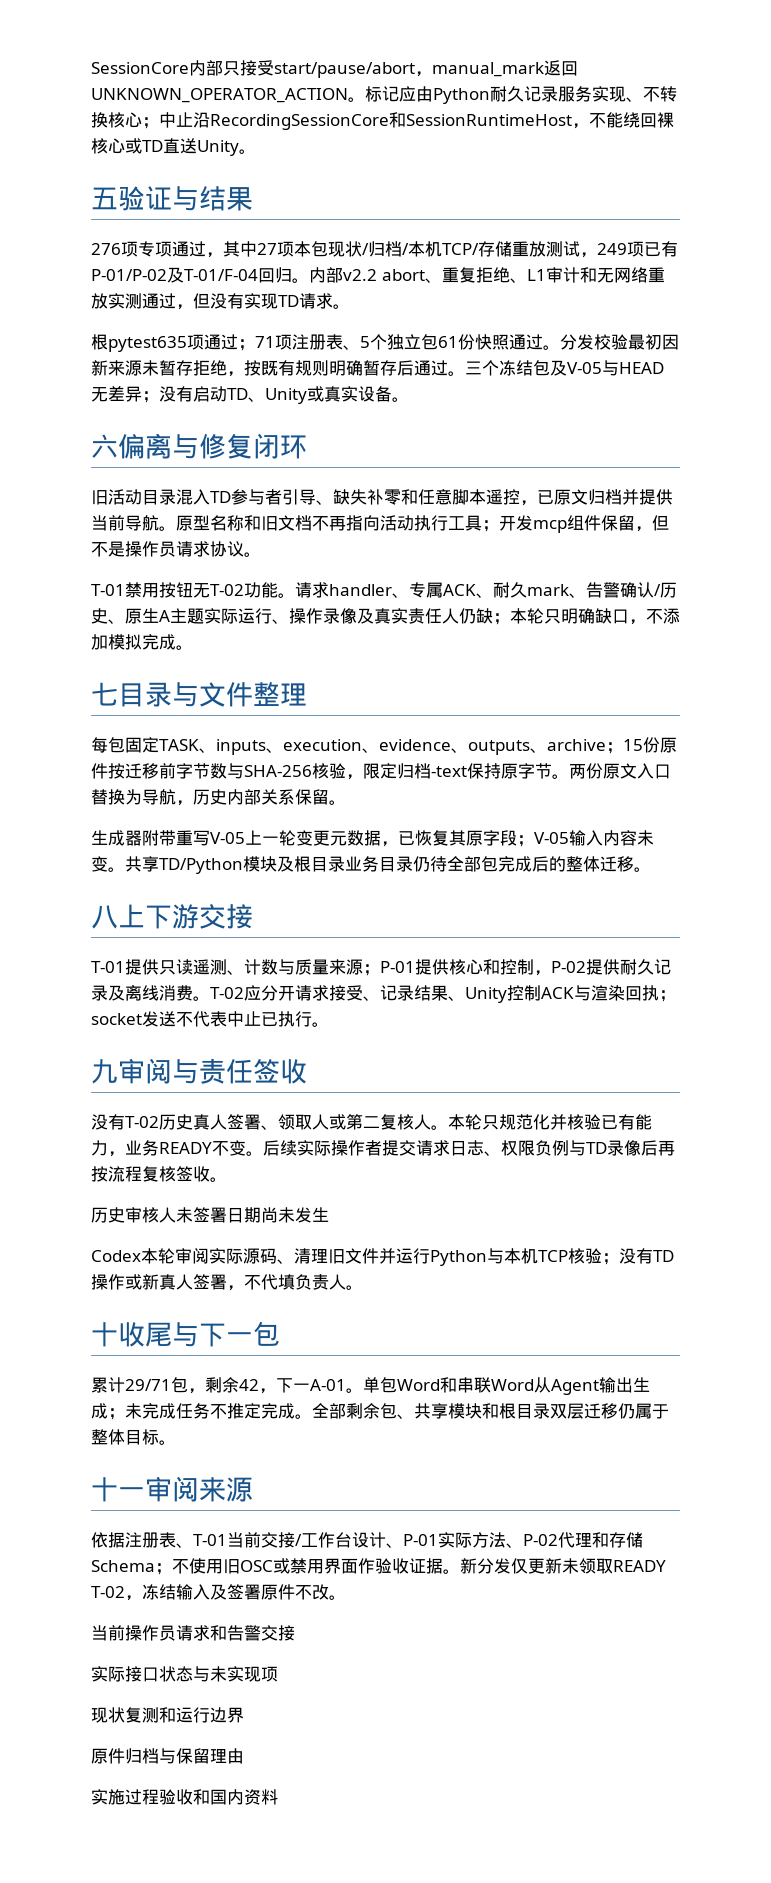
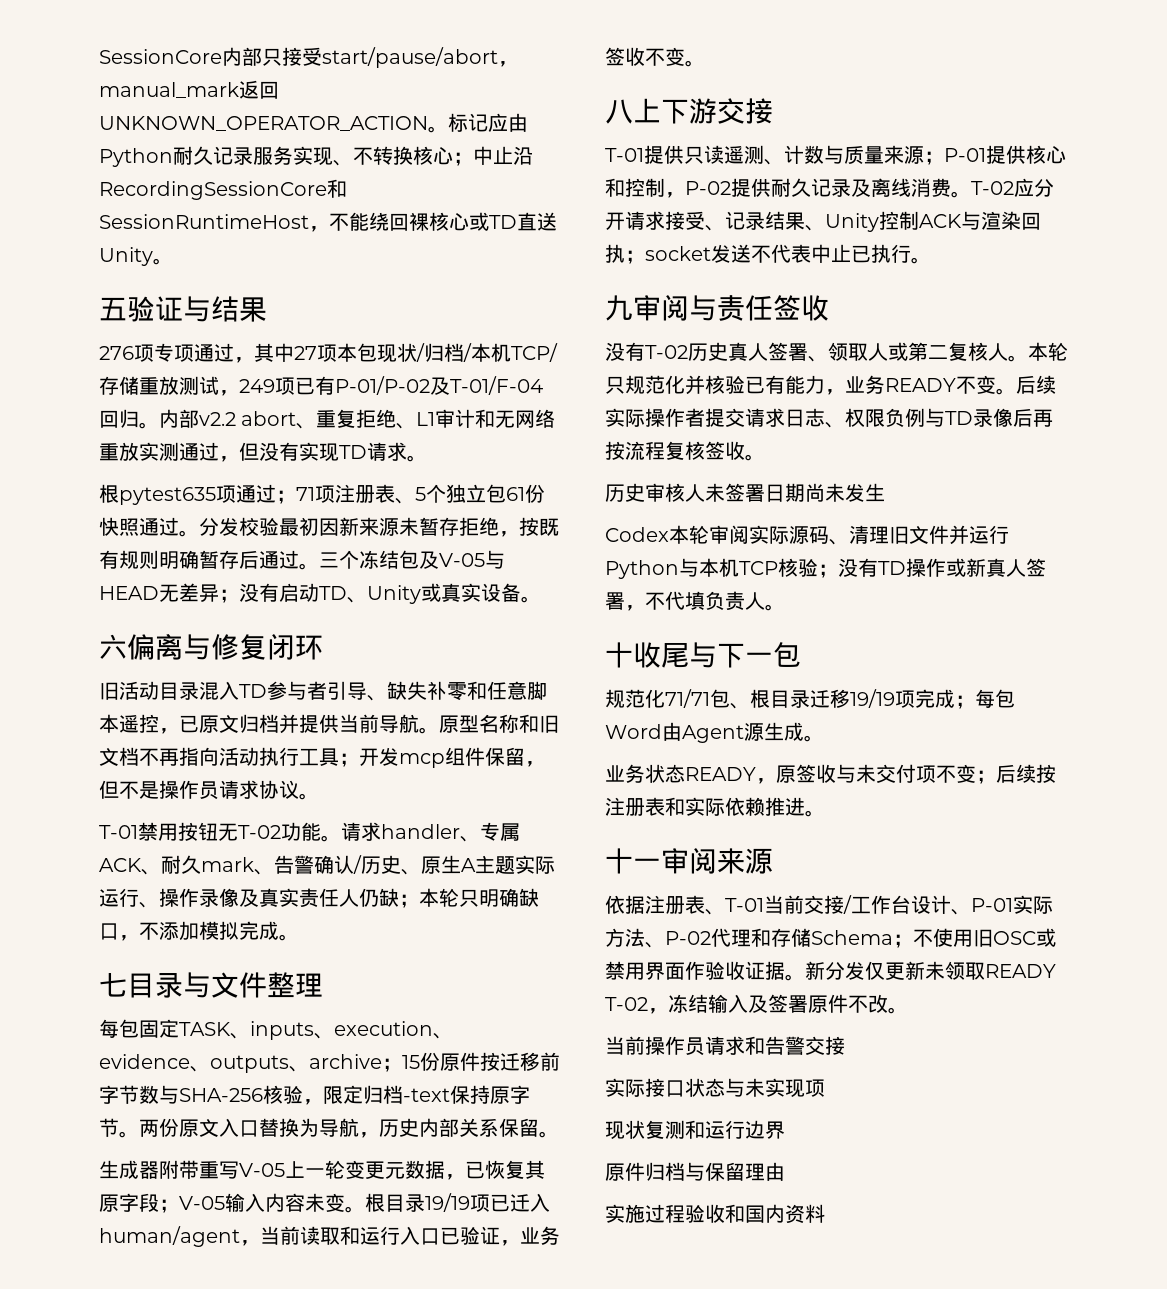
- 共享TD/Python模块及根目录业务目录仍待全部包完成后的整体迁移。
+ 根目录19/19项已迁入human/agent，当前读取和运行入口已验证，业务签收不变。
- 累计29/71包，剩余42，下一A-01。单包Word和串联Word从Agent输出生成；未完成任务不推定完成。全部剩余包、共享模块和根目录双层迁移仍属于整体目标。
+ 规范化71/71包、根目录迁移19/19项完成；每包Word由Agent源生成。
+ 业务状态READY，原签收与未交付项不变；后续按注册表和实际依赖推进。

